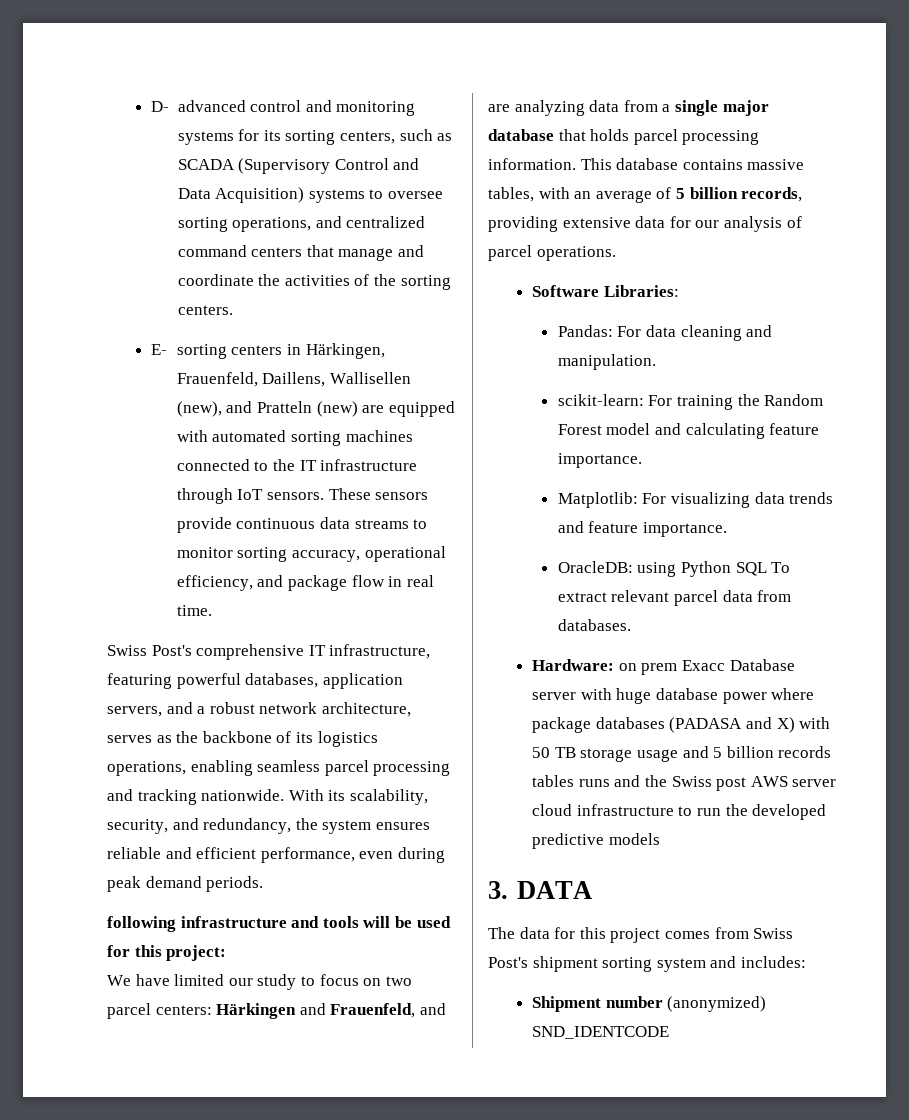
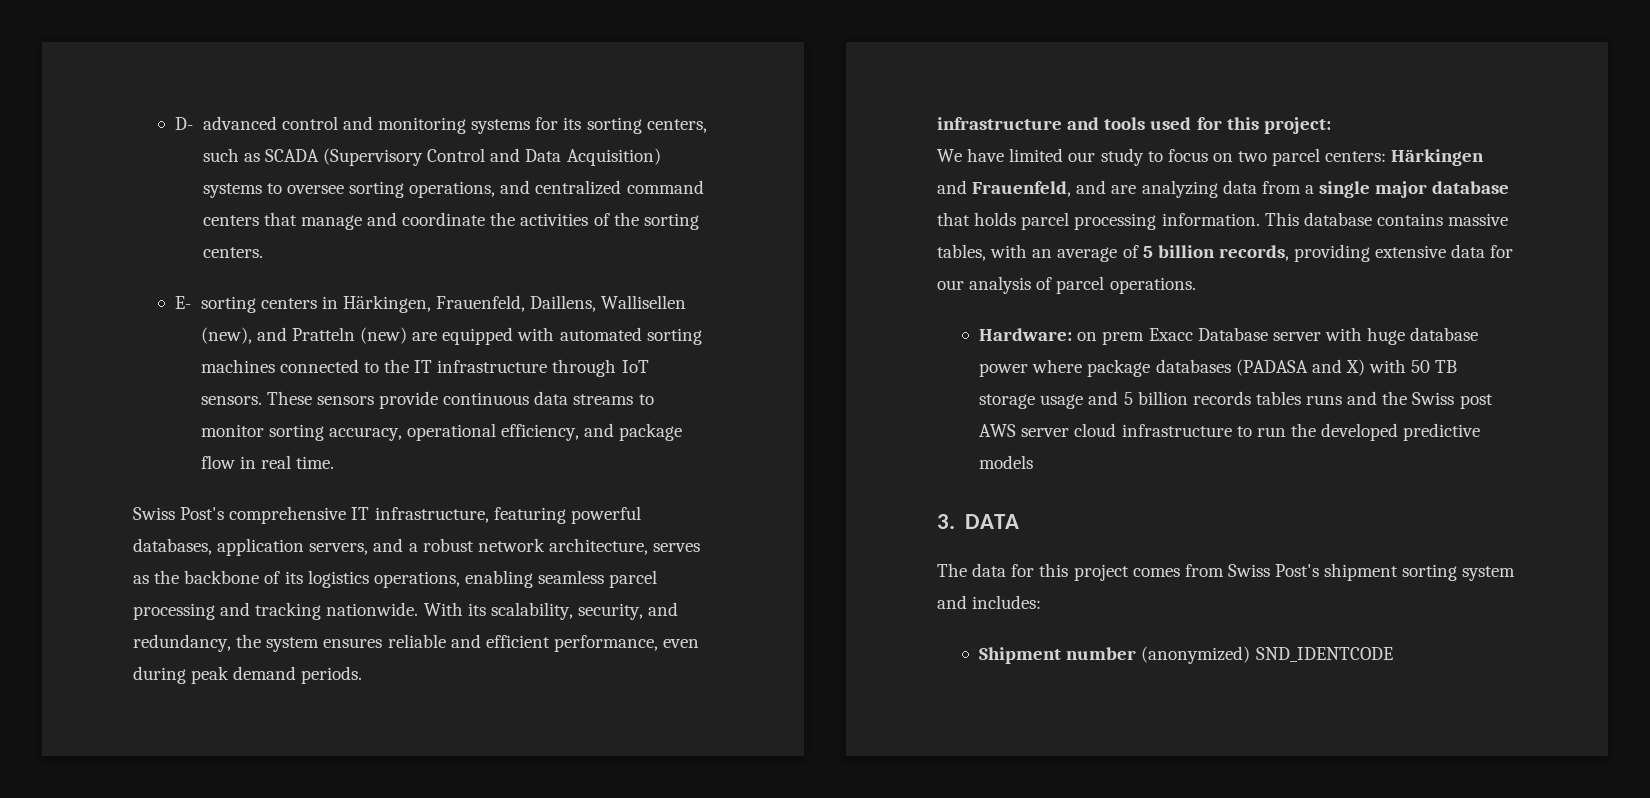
- following infrastructure and tools will be used for this project:
+ infrastructure and tools used for this project:
- Software Libraries:
- Pandas: For data cleaning and manipulation.
- scikit-learn: For training the Random Forest model and calculating feature importance.
- Matplotlib: For visualizing data trends and feature importance.
- OracleDB: using Python SQL To extract relevant parcel data from databases.

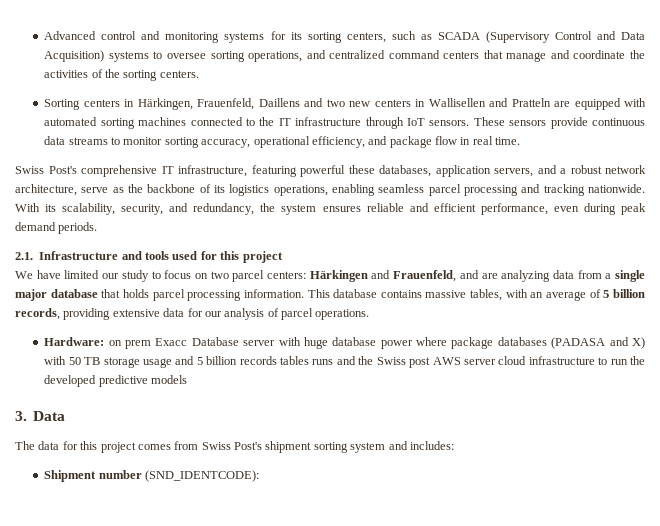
- D- advanced control and monitoring systems for its sorting centers, such as SCADA (Supervisory Control and Data Acquisition) systems to oversee sorting operations, and centralized command centers that manage and coordinate the activities of the sorting centers.
+ Advanced control and monitoring systems for its sorting centers, such as SCADA (Supervisory Control and Data Acquisition) systems to oversee sorting operations, and centralized command centers that manage and coordinate the activities of the sorting centers.
- E- sorting centers in Härkingen, Frauenfeld, Daillens, Wallisellen (new), and Pratteln (new) are equipped with automated sorting machines connected to the IT infrastructure through IoT sensors.
+ Sorting centers in Härkingen, Frauenfeld, Daillens and two new centers in Wallisellen and Pratteln are equipped with automated sorting machines connected to the IT infrastructure through IoT sensors.
- Swiss Post's comprehensive IT infrastructure, featuring powerful databases, application servers, and a robust network architecture, serves as the backbone of its logistics operations, enabling seamless parcel processing and tracking nationwide.
+ Swiss Post's comprehensive IT infrastructure, featuring powerful these databases, application servers, and a robust network architecture, serve as the backbone of its logistics operations, enabling seamless parcel processing and tracking nationwide.
- infrastructure and tools used for this project:
+ 2.1. Infrastructure and tools used for this project
- 3. DATA
+ 3. Data
- Shipment number (anonymized) SND_IDENTCODE
+ Shipment number (SND_IDENTCODE):

